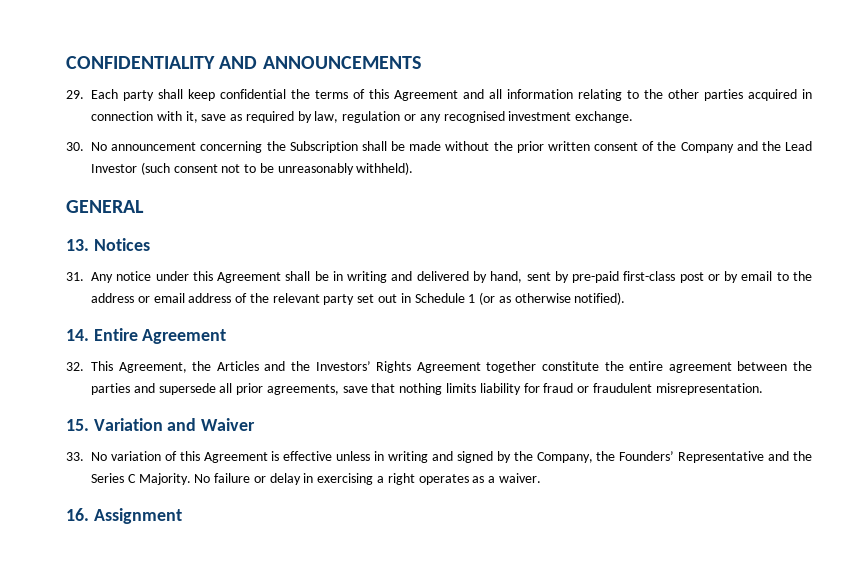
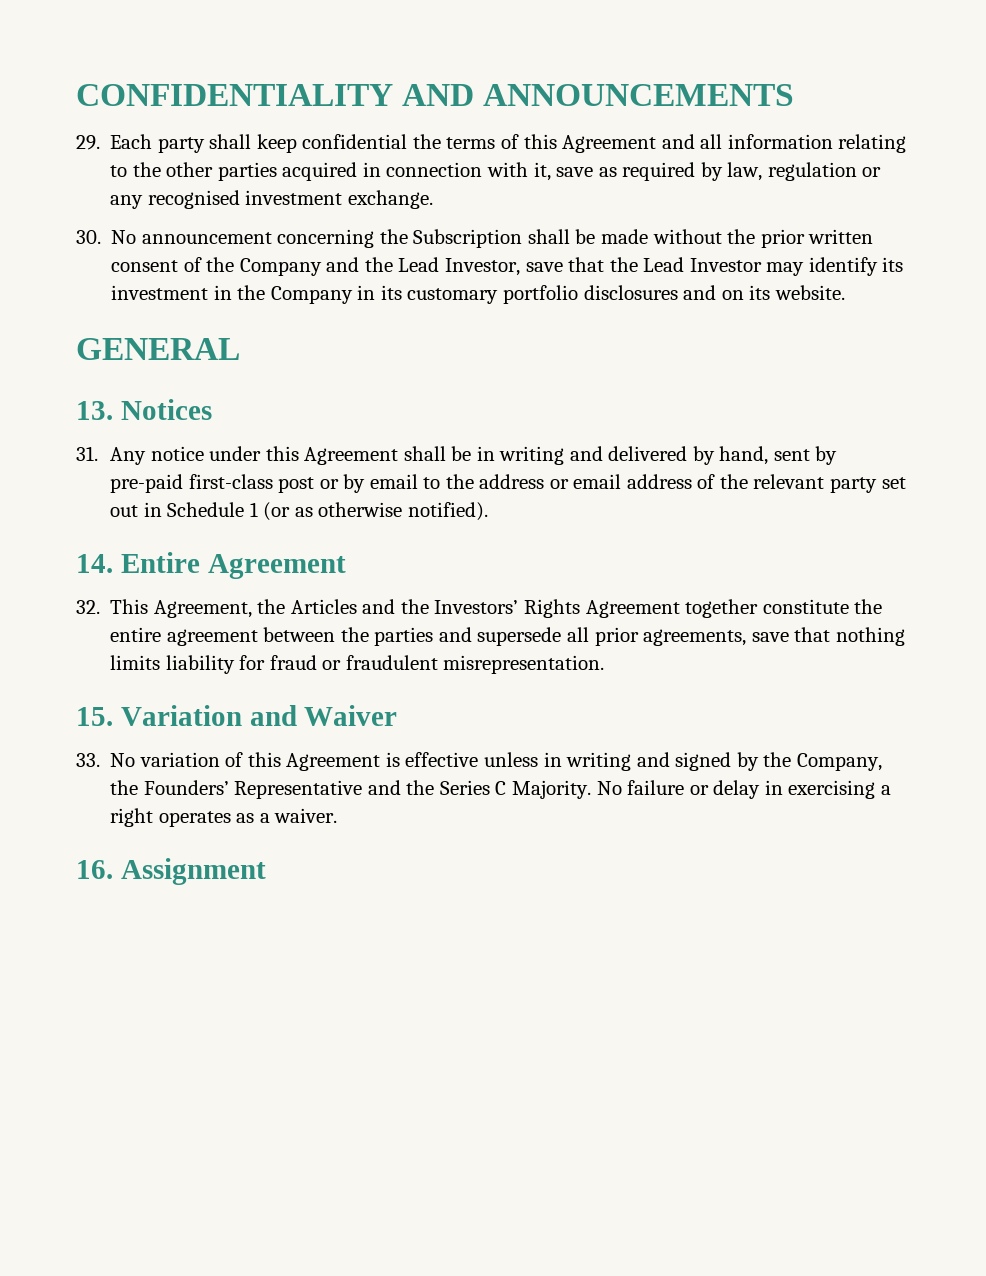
- 30. No announcement concerning the Subscription shall be made without the prior written consent of the Company and the Lead Investor (such consent not to be unreasonably withheld).
+ 30. No announcement concerning the Subscription shall be made without the prior written consent of the Company and the Lead Investor, save that the Lead Investor may identify its investment in the Company in its customary portfolio disclosures and on its website.

